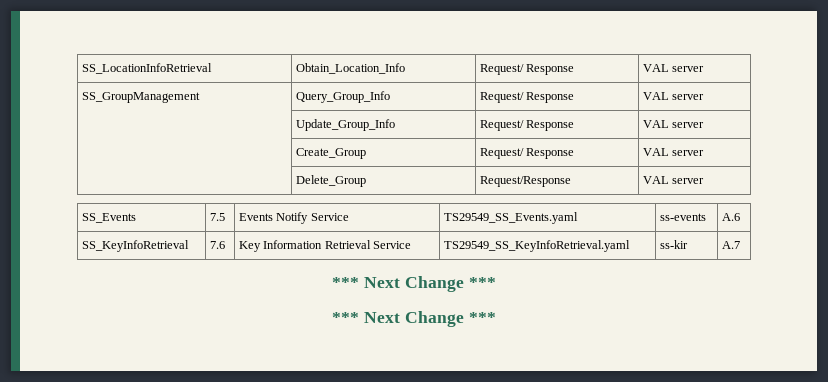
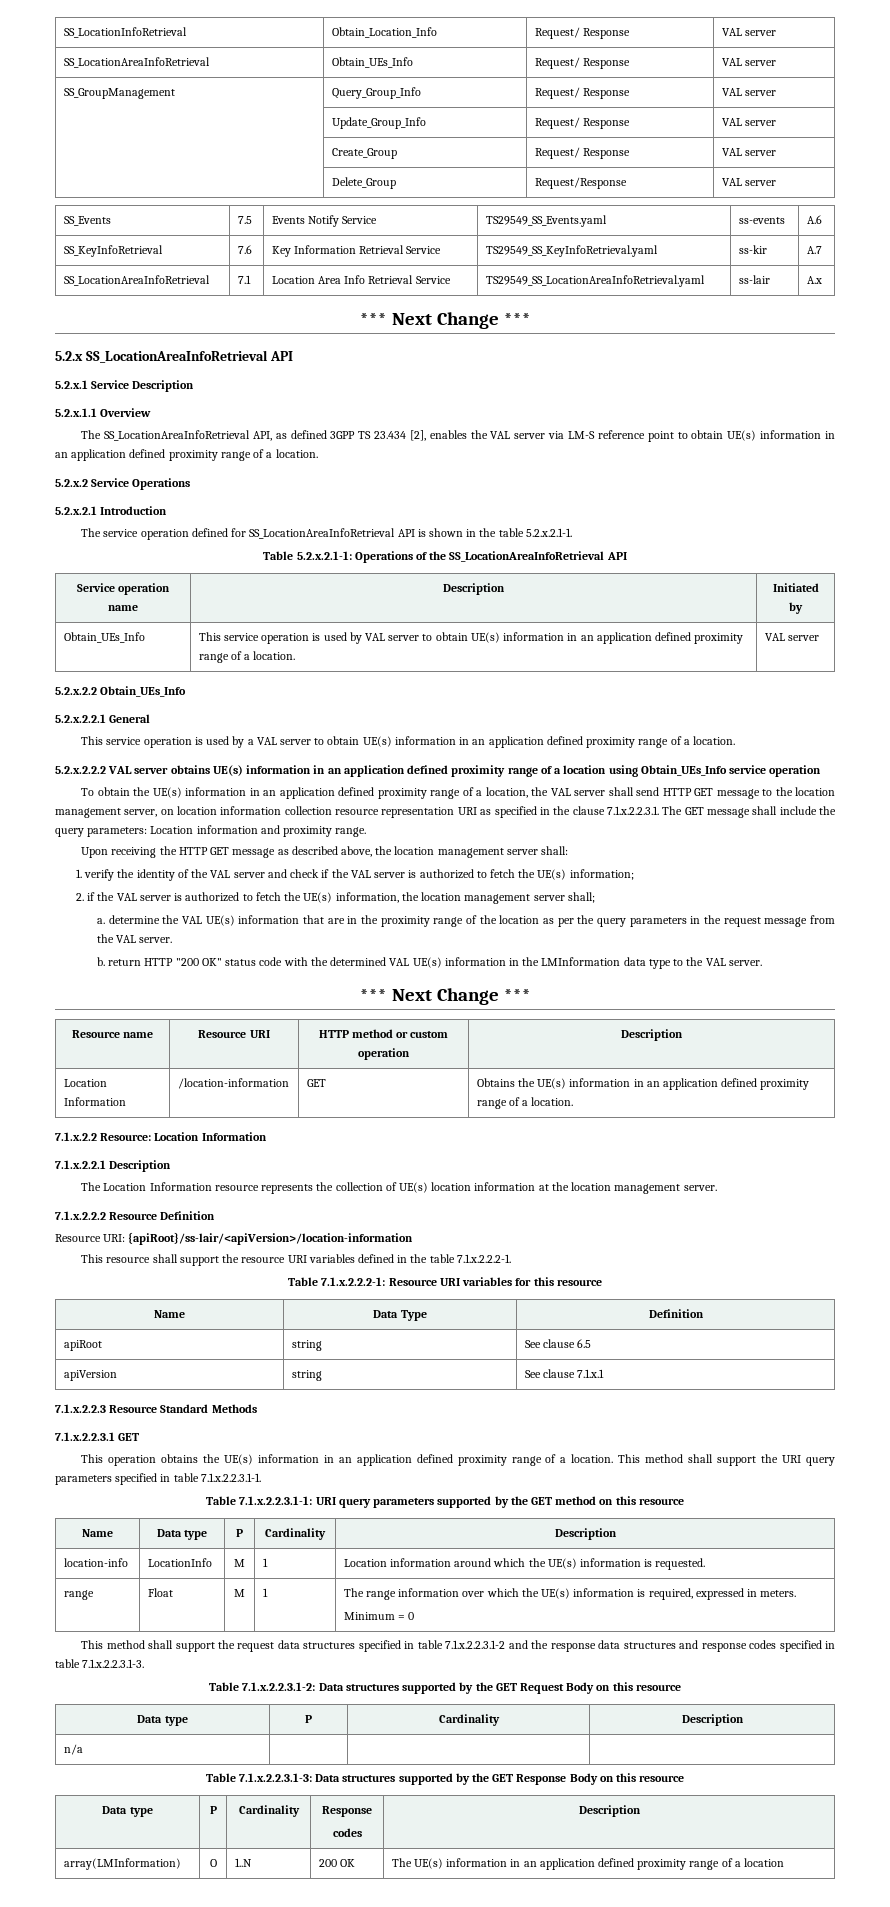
+ SS_LocationAreaInfoRetrieval | Obtain_UEs_Info | Request/ Response | VAL server
  SS_KeyInfoRetrieval | 7.6 | Key Information Retrieval Service | TS29549_SS_KeyInfoRetrieval.yaml | ss-kir | A.7
+ SS_LocationAreaInfoRetrieval | 7.1 | Location Area Info Retrieval Service | TS29549_SS_LocationAreaInfoRetrieval.yaml | ss-lair | A.x
  *** Next Change ***
+ 5.2.x SS_LocationAreaInfoRetrieval API
+ 5.2.x.1 Service Description
+ 5.2.x.1.1 Overview
+ The SS_LocationAreaInfoRetrieval API, as defined 3GPP TS 23.434 [2], enables the VAL server via LM-S reference point to obtain UE(s) information in an application defined proximity range of a location.
+ 5.2.x.2 Service Operations
+ 5.2.x.2.1 Introduction
+ The service operation defined for SS_LocationAreaInfoRetrieval API is shown in the table 5.2.x.2.1-1.
+ Table 5.2.x.2.1-1: Operations of the SS_LocationAreaInfoRetrieval API
+ Service operation name | Description | Initiated by
+ Obtain_UEs_Info | This service operation is used by VAL server to obtain UE(s) information in an application defined proximity range of a location. | VAL server
+ 5.2.x.2.2 Obtain_UEs_Info
+ 5.2.x.2.2.1 General
+ This service operation is used by a VAL server to obtain UE(s) information in an application defined proximity range of a location.
+ 5.2.x.2.2.2 VAL server obtains UE(s) information in an application defined proximity range of a location using Obtain_UEs_Info service operation
+ To obtain the UE(s) information in an application defined proximity range of a location, the VAL server shall send HTTP GET message to the location management server, on location information collection resource representation URI as specified in the clause 7.1.x.2.2.3.1. The GET message shall include the query parameters: Location information and proximity range.
+ Upon receiving the HTTP GET message as described above, the location management server shall:
+ 1. verify the identity of the VAL server and check if the VAL server is authorized to fetch the UE(s) information;
+ 2. if the VAL server is authorized to fetch the UE(s) information, the location management server shall;
+ a. determine the VAL UE(s) information that are in the proximity range of the location as per the query parameters in the request message from the VAL server.
+ b. return HTTP "200 OK" status code with the determined VAL UE(s) information in the LMInformation data type to the VAL server.
  *** Next Change ***
+ Resource name | Resource URI | HTTP method or custom operation | Description
+ Location Information | /location-information | GET | Obtains the UE(s) information in an application defined proximity range of a location.
+ 7.1.x.2.2 Resource: Location Information
+ 7.1.x.2.2.1 Description
+ The Location Information resource represents the collection of UE(s) location information at the location management server.
+ 7.1.x.2.2.2 Resource Definition
+ Resource URI: {apiRoot}/ss-lair/<apiVersion>/location-information
+ This resource shall support the resource URI variables defined in the table 7.1.x.2.2.2-1.
+ Table 7.1.x.2.2.2-1: Resource URI variables for this resource
+ Name | Data Type | Definition
+ apiRoot | string | See clause 6.5
+ apiVersion | string | See clause 7.1.x.1
+ 7.1.x.2.2.3 Resource Standard Methods
+ 7.1.x.2.2.3.1 GET
+ This operation obtains the UE(s) information in an application defined proximity range of a location. This method shall support the URI query parameters specified in table 7.1.x.2.2.3.1-1.
+ Table 7.1.x.2.2.3.1-1: URI query parameters supported by the GET method on this resource
+ Name | Data type | P | Cardinality | Description
+ location-info | LocationInfo | M | 1 | Location information around which the UE(s) information is requested.
+ range | Float | M | 1 | The range information over which the UE(s) information is required, expressed in meters.
+ Minimum = 0
+ This method shall support the request data structures specified in table 7.1.x.2.2.3.1-2 and the response data structures and response codes specified in table 7.1.x.2.2.3.1-3.
+ Table 7.1.x.2.2.3.1-2: Data structures supported by the GET Request Body on this resource
+ Data type | P | Cardinality | Description
+ n/a | | |
+ Table 7.1.x.2.2.3.1-3: Data structures supported by the GET Response Body on this resource
+ Data type | P | Cardinality | Response
+ codes | Description
+ array(LMInformation) | O | 1..N | 200 OK | The UE(s) information in an application defined proximity range of a location

